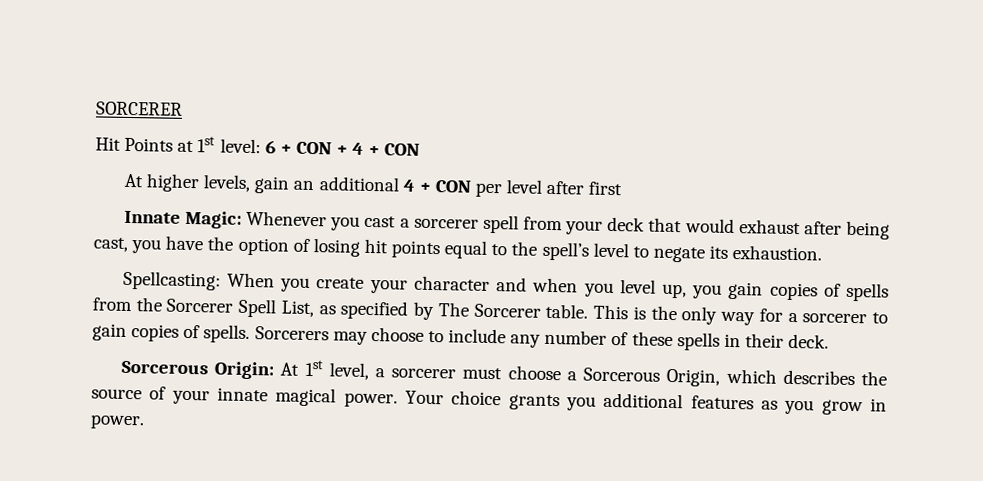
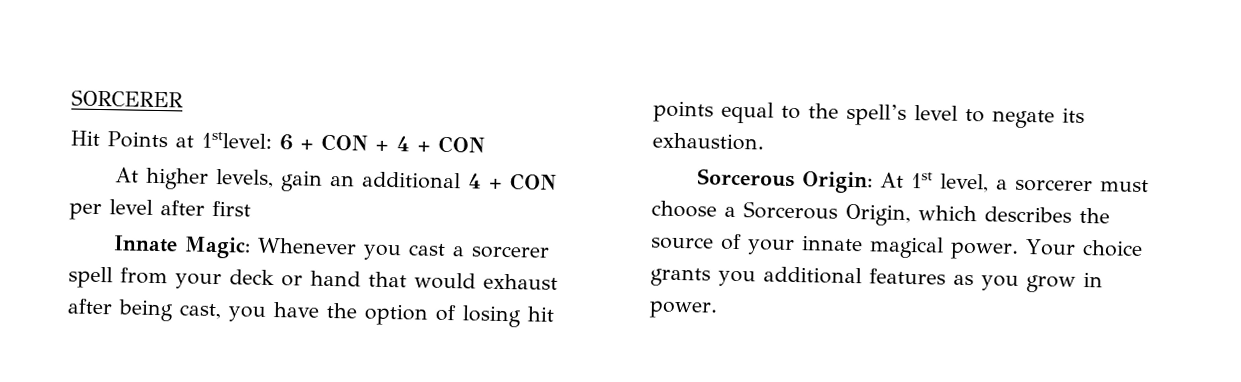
- Hit Points at 1st level: 6 + CON + 4 + CON
+ Hit Points at 1stlevel: 6 + CON + 4 + CON
- Innate Magic: Whenever you cast a sorcerer spell from your deck that would exhaust after being cast, you have the option of losing hit points equal to the spell’s level to negate its exhaustion.
+ Innate Magic: Whenever you cast a sorcerer spell from your deck or hand that would exhaust after being cast, you have the option of losing hit points equal to the spell’s level to negate its exhaustion.
- Spellcasting: When you create your character and when you level up, you gain copies of spells from the Sorcerer Spell List, as specified by The Sorcerer table. This is the only way for a sorcerer to gain copies of spells. Sorcerers may choose to include any number of these spells in their deck.

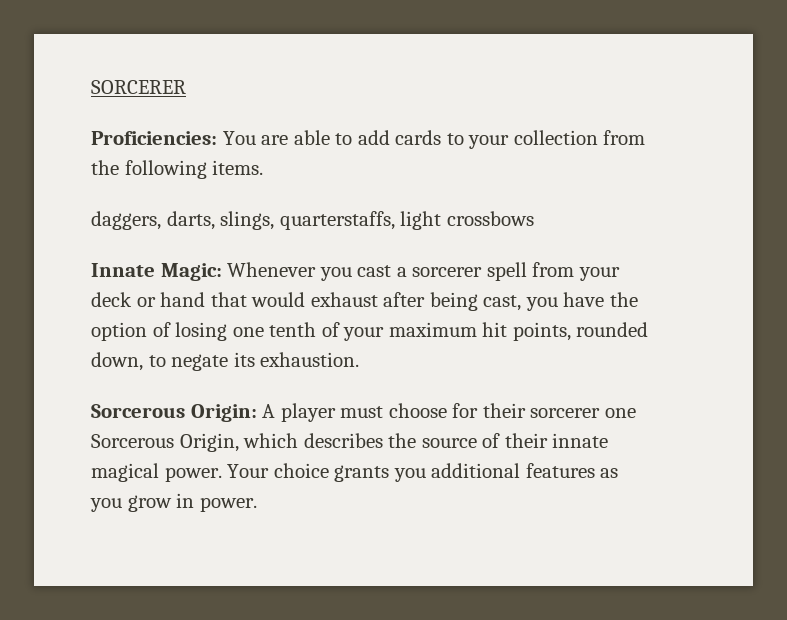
- Hit Points at 1stlevel: 6 + CON + 4 + CON
- At higher levels, gain an additional 4 + CON per level after first
+ Proficiencies: You are able to add cards to your collection from the following items.
+ daggers, darts, slings, quarterstaffs, light crossbows
- Innate Magic: Whenever you cast a sorcerer spell from your deck or hand that would exhaust after being cast, you have the option of losing hit points equal to the spell’s level to negate its exhaustion.
+ Innate Magic: Whenever you cast a sorcerer spell from your deck or hand that would exhaust after being cast, you have the option of losing one tenth of your maximum hit points, rounded down, to negate its exhaustion.
- Sorcerous Origin: At 1st level, a sorcerer must choose a Sorcerous Origin, which describes the source of your innate magical power.
+ Sorcerous Origin: A player must choose for their sorcerer one Sorcerous Origin, which describes the source of their innate magical power.

